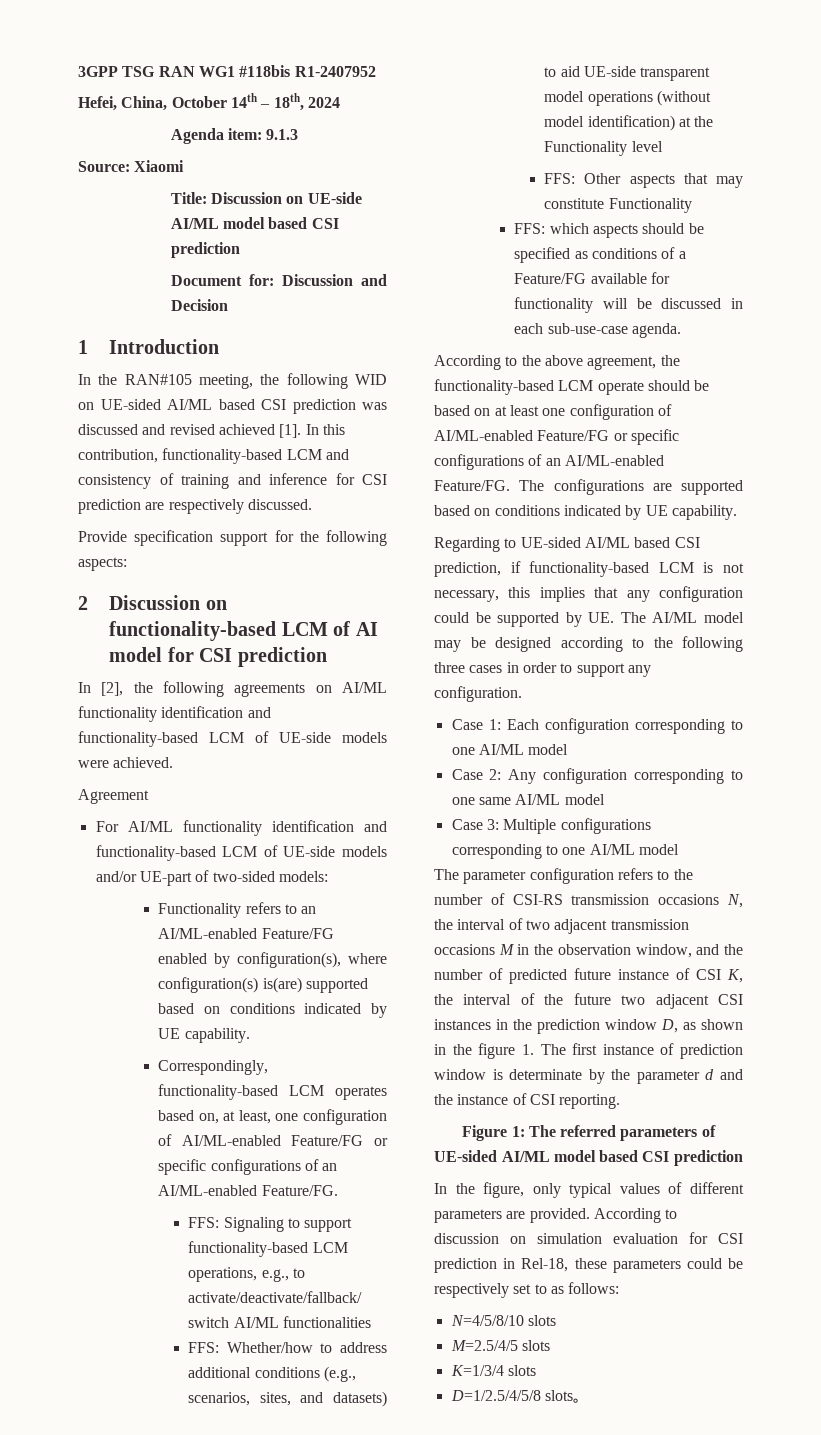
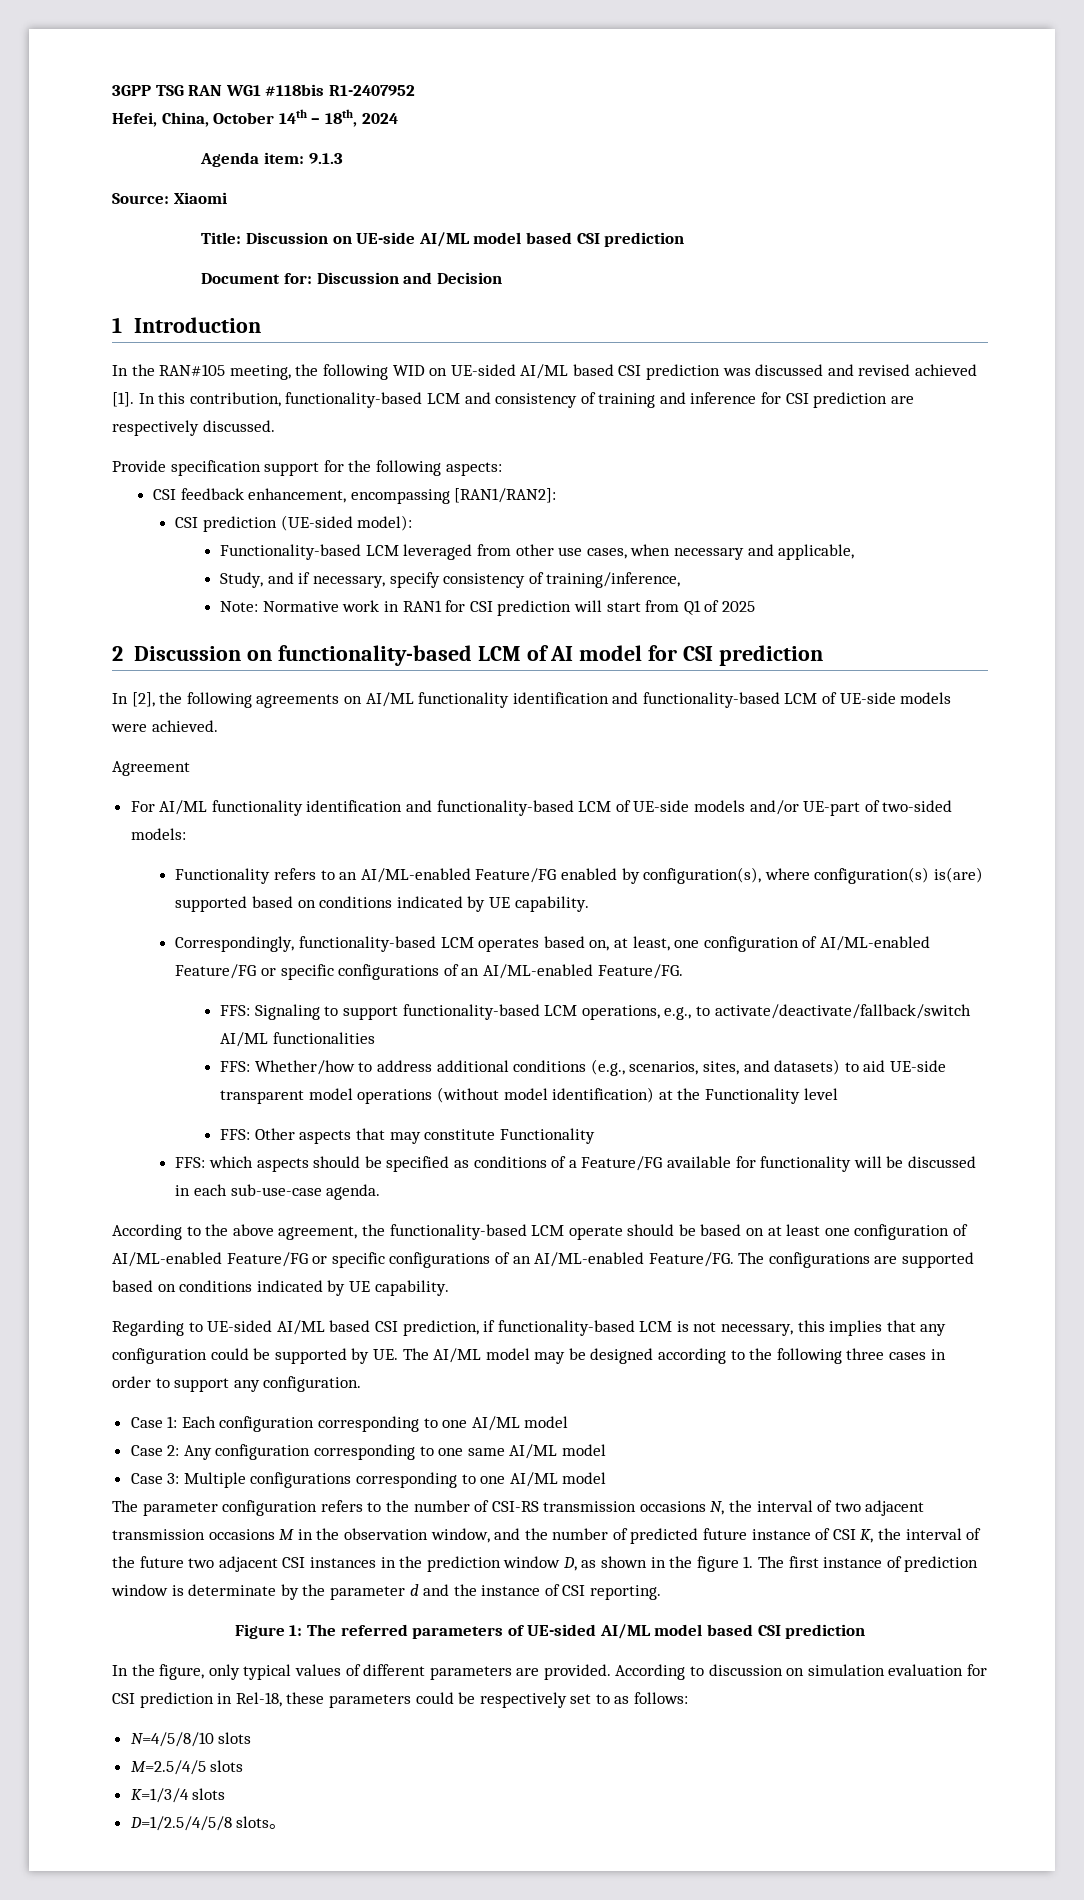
+ CSI feedback enhancement, encompassing [RAN1/RAN2]:
+ CSI prediction (UE-sided model):
+ Functionality-based LCM leveraged from other use cases, when necessary and applicable,
+ Study, and if necessary, specify consistency of training/inference,
+ Note: Normative work in RAN1 for CSI prediction will start from Q1 of 2025

